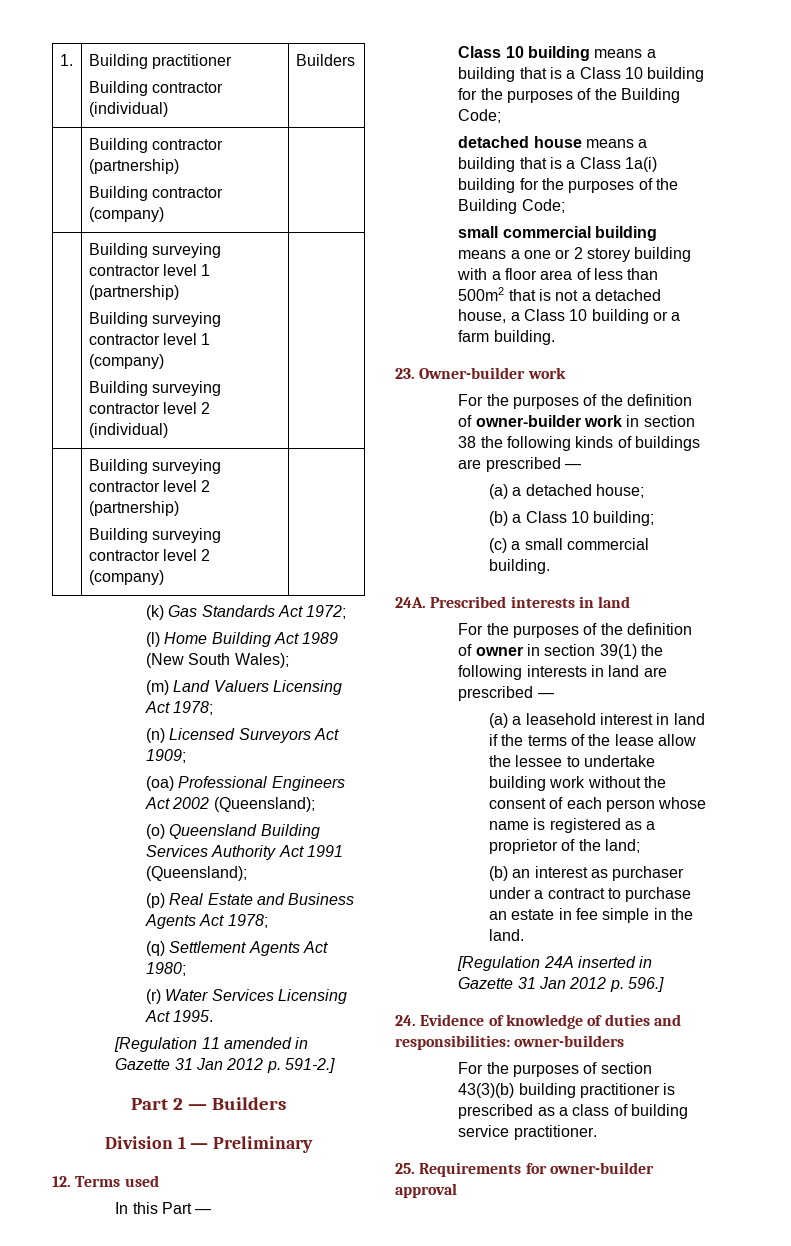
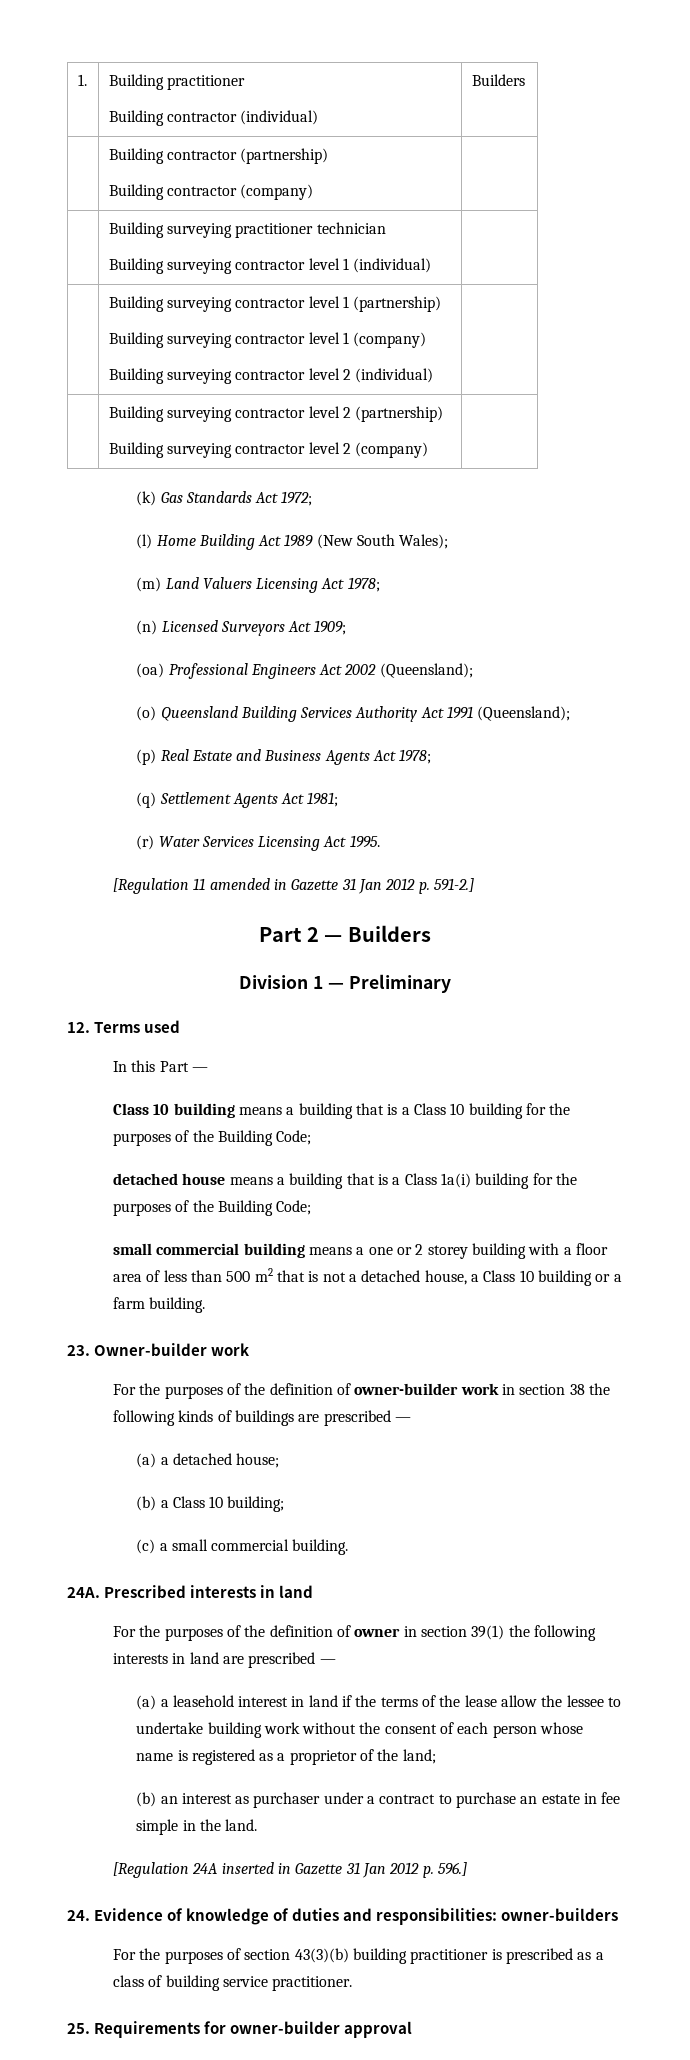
+ | Building surveying practitioner technician
+ Building surveying contractor level 1 (individual) |
- (q) Settlement Agents Act 1980;
+ (q) Settlement Agents Act 1981;
- small commercial building means a one or 2 storey building with a floor area of less than 500m2 that is not a detached house, a Class 10 building or a farm building.
+ small commercial building means a one or 2 storey building with a floor area of less than 500 m2 that is not a detached house, a Class 10 building or a farm building.

